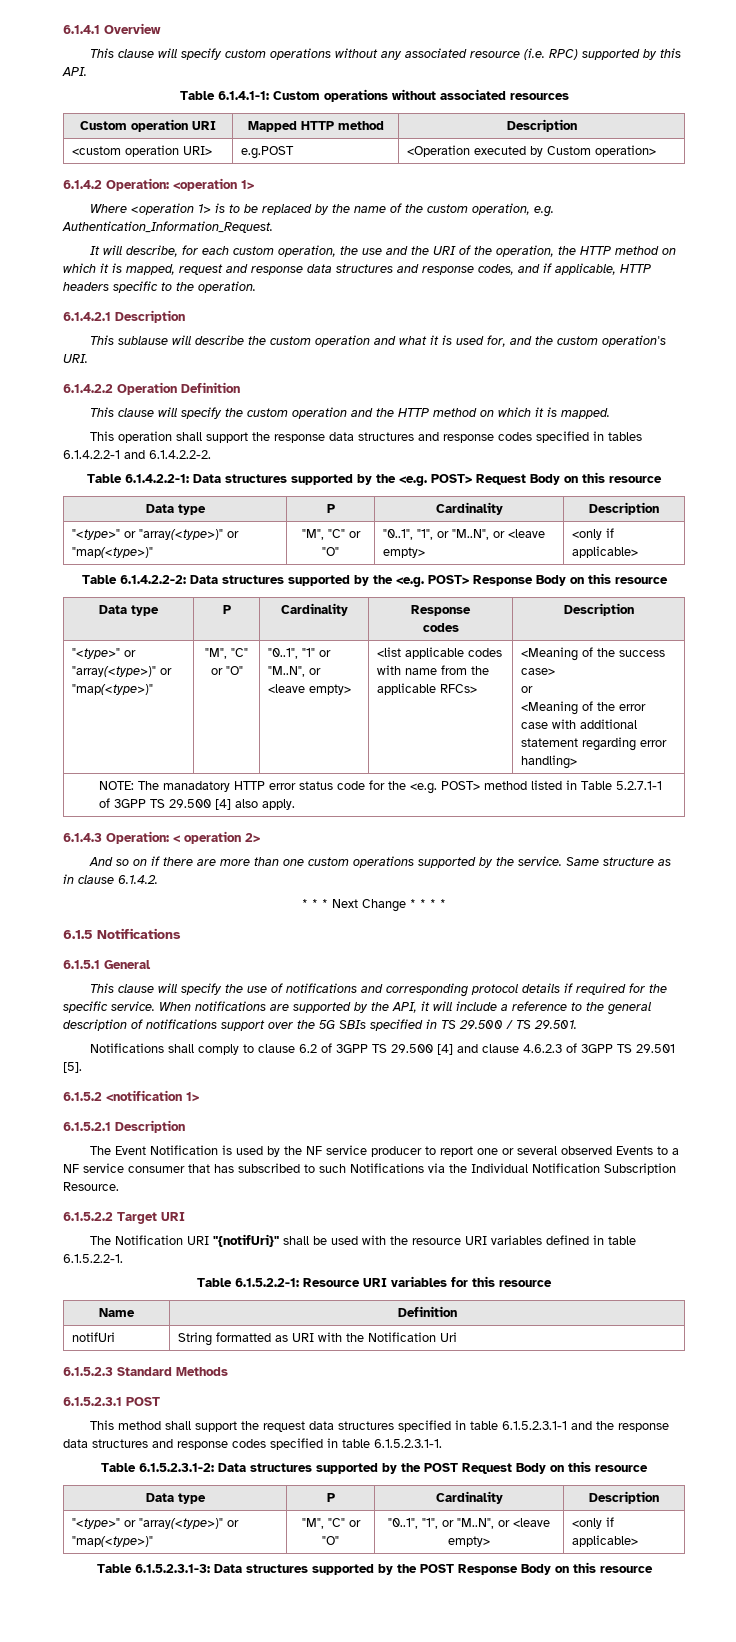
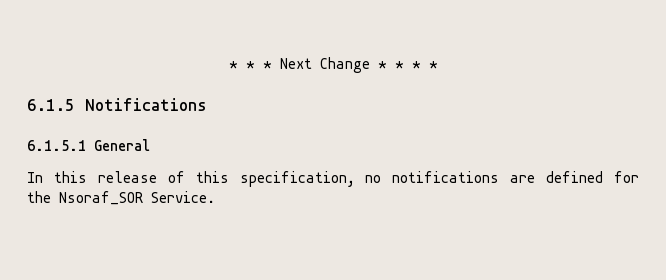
- 6.1.4.1 Overview
- This clause will specify custom operations without any associated resource (i.e. RPC) supported by this API.
- Table 6.1.4.1-1: Custom operations without associated resources
- Custom operation URI | Mapped HTTP method | Description
- <custom operation URI> | e.g.POST | <Operation executed by Custom operation>
- 6.1.4.2 Operation: <operation 1>
- Where <operation 1> is to be replaced by the name of the custom operation, e.g. Authentication_Information_Request.
- It will describe, for each custom operation, the use and the URI of the operation, the HTTP method on which it is mapped, request and response data structures and response codes, and if applicable, HTTP headers specific to the operation.
- 6.1.4.2.1 Description
- This sublause will describe the custom operation and what it is used for, and the custom operation's URI.
- 6.1.4.2.2 Operation Definition
- This clause will specify the custom operation and the HTTP method on which it is mapped.
- This operation shall support the response data structures and response codes specified in tables 6.1.4.2.2-1 and 6.1.4.2.2-2.
- Table 6.1.4.2.2-1: Data structures supported by the <e.g. POST> Request Body on this resource
- Data type | P | Cardinality | Description
- "<type>" or "array(<type>)" or "map(<type>)" | "M", "C" or "O" | "0..1", "1", or "M..N", or <leave empty> | <only if applicable>
- Table 6.1.4.2.2-2: Data structures supported by the <e.g. POST> Response Body on this resource
- Data type | P | Cardinality | Response
- codes | Description
- "<type>" or "array(<type>)" or "map(<type>)" | "M", "C" or "O" | "0..1", "1" or "M..N", or <leave empty> | <list applicable codes with name from the applicable RFCs> | <Meaning of the success case>
- or
- <Meaning of the error case with additional statement regarding error handling>
- NOTE: The manadatory HTTP error status code for the <e.g. POST> method listed in Table 5.2.7.1-1 of 3GPP TS 29.500 [4] also apply.
- 6.1.4.3 Operation: < operation 2>
- And so on if there are more than one custom operations supported by the service. Same structure as in clause 6.1.4.2.
- This clause will specify the use of notifications and corresponding protocol details if required for the specific service. When notifications are supported by the API, it will include a reference to the general description of notifications support over the 5G SBIs specified in TS 29.500 / TS 29.501.
- Notifications shall comply to clause 6.2 of 3GPP TS 29.500 [4] and clause 4.6.2.3 of 3GPP TS 29.501 [5].
- 6.1.5.2 <notification 1>
- 6.1.5.2.1 Description
- The Event Notification is used by the NF service producer to report one or several observed Events to a NF service consumer that has subscribed to such Notifications via the Individual Notification Subscription Resource.
- 6.1.5.2.2 Target URI
- The Notification URI "{notifUri}" shall be used with the resource URI variables defined in table 6.1.5.2.2-1.
- Table 6.1.5.2.2-1: Resource URI variables for this resource
- Name | Definition
- notifUri | String formatted as URI with the Notification Uri
- 6.1.5.2.3 Standard Methods
- 6.1.5.2.3.1 POST
- This method shall support the request data structures specified in table 6.1.5.2.3.1-1 and the response data structures and response codes specified in table 6.1.5.2.3.1-1.
- Table 6.1.5.2.3.1-2: Data structures supported by the POST Request Body on this resource
- Data type | P | Cardinality | Description
- "<type>" or "array(<type>)" or "map(<type>)" | "M", "C" or "O" | "0..1", "1", or "M..N", or <leave empty> | <only if applicable>
- Table 6.1.5.2.3.1-3: Data structures supported by the POST Response Body on this resource
+ In this release of this specification, no notifications are defined for the Nsoraf_SOR Service.

